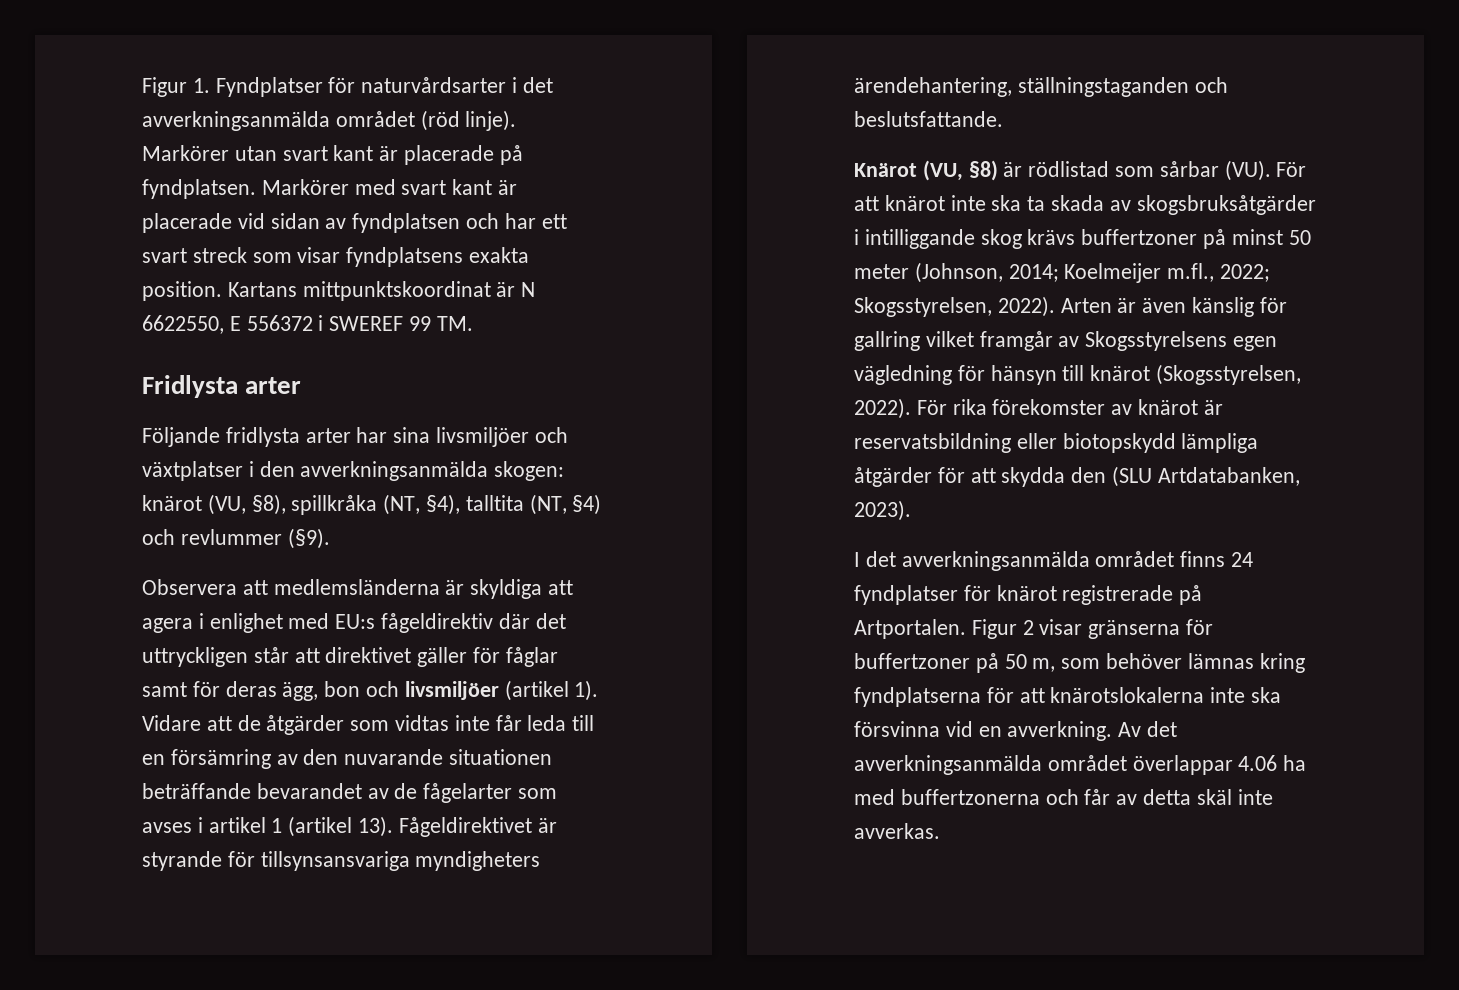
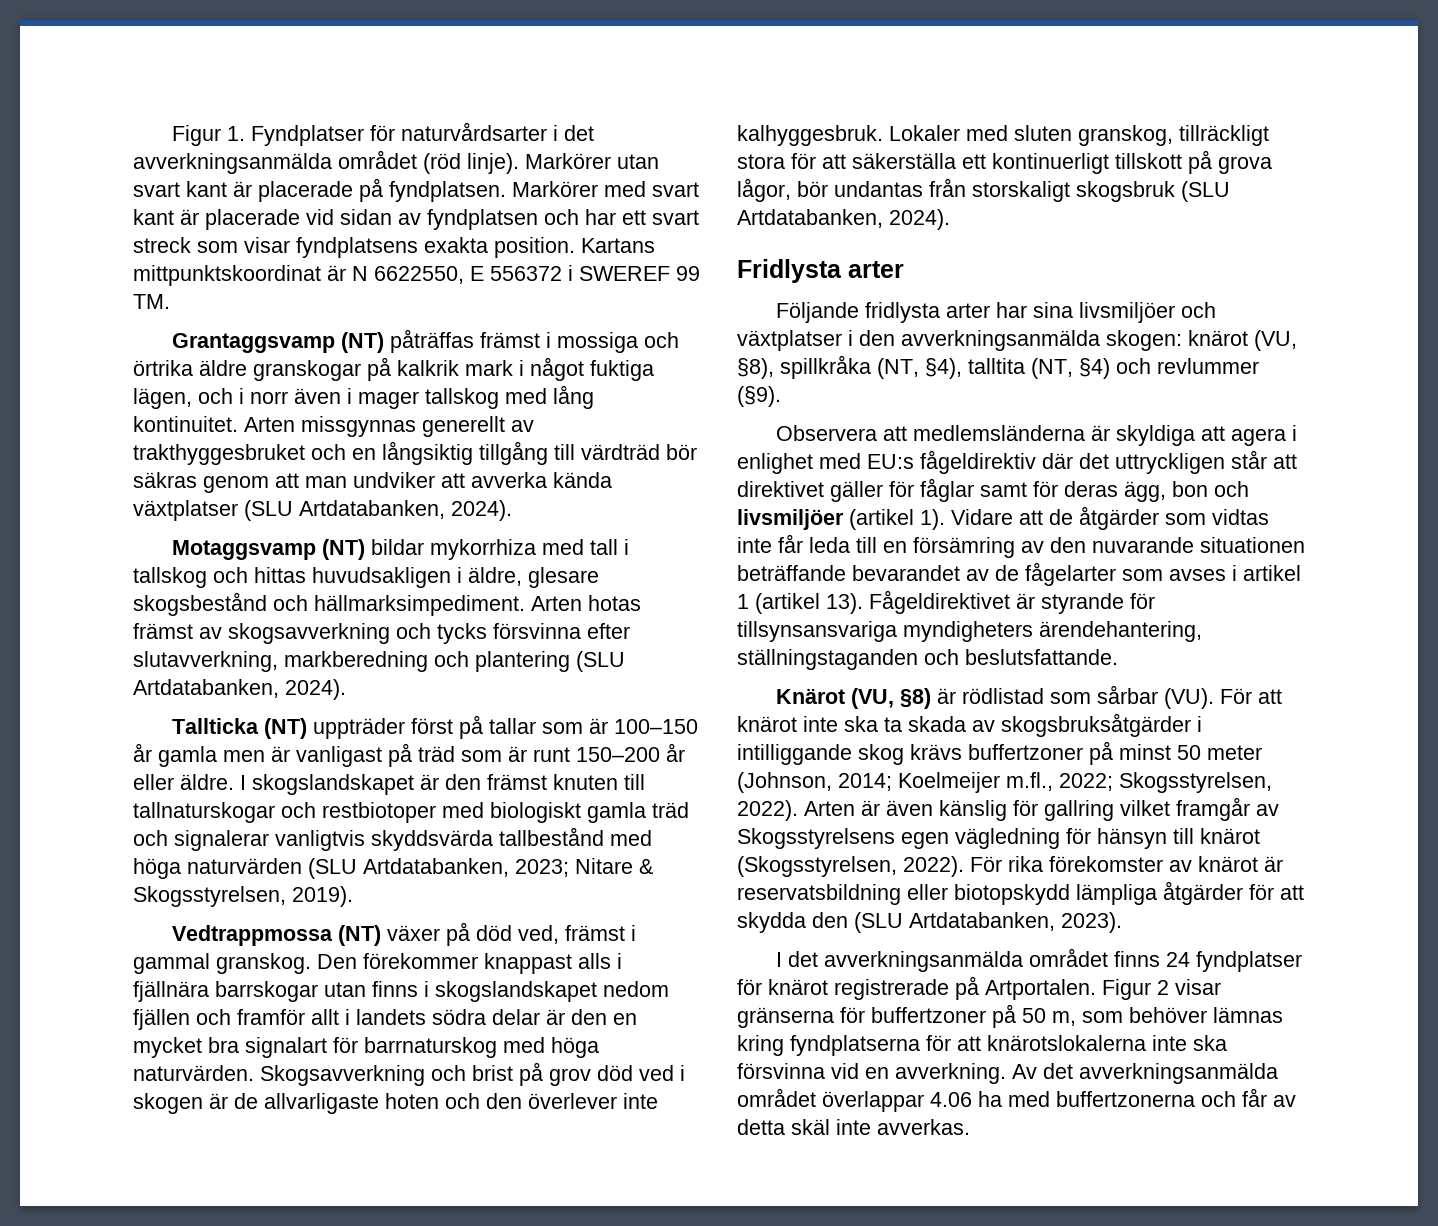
+ Grantaggsvamp (NT) påträffas främst i mossiga och örtrika äldre granskogar på kalkrik mark i något fuktiga lägen, och i norr även i mager tallskog med lång kontinuitet. Arten missgynnas generellt av trakthyggesbruket och en långsiktig tillgång till värdträd bör säkras genom att man undviker att avverka kända växtplatser (SLU Artdatabanken, 2024).
+ Motaggsvamp (NT) bildar mykorrhiza med tall i tallskog och hittas huvudsakligen i äldre, glesare skogsbestånd och hällmarksimpediment. Arten hotas främst av skogsavverkning och tycks försvinna efter slutavverkning, markberedning och plantering (SLU Artdatabanken, 2024).
+ Tallticka (NT) uppträder först på tallar som är 100–150 år gamla men är vanligast på träd som är runt 150–200 år eller äldre. I skogslandskapet är den främst knuten till tallnaturskogar och restbiotoper med biologiskt gamla träd och signalerar vanligtvis skyddsvärda tallbestånd med höga naturvärden (SLU Artdatabanken, 2023; Nitare & Skogsstyrelsen, 2019).
+ Vedtrappmossa (NT) växer på död ved, främst i gammal granskog. Den förekommer knappast alls i fjällnära barrskogar utan finns i skogslandskapet nedom fjällen och framför allt i landets södra delar är den en mycket bra signalart för barrnaturskog med höga naturvärden. Skogsavverkning och brist på grov död ved i skogen är de allvarligaste hoten och den överlever inte kalhyggesbruk. Lokaler med sluten granskog, tillräckligt stora för att säkerställa ett kontinuerligt tillskott på grova lågor, bör undantas från storskaligt skogsbruk (SLU Artdatabanken, 2024).

